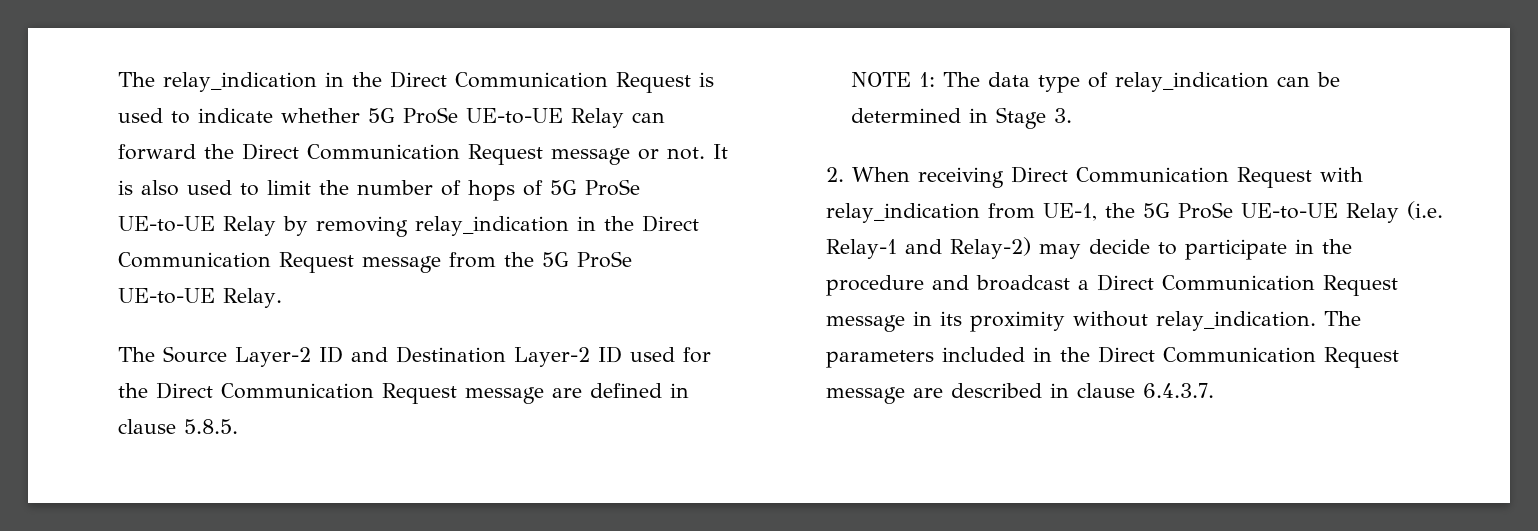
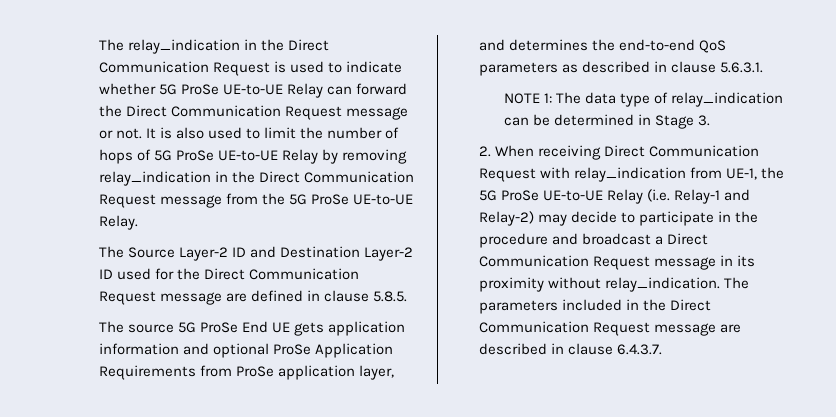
+ The source 5G ProSe End UE gets application information and optional ProSe Application Requirements from ProSe application layer, and determines the end-to-end QoS parameters as described in clause 5.6.3.1.

